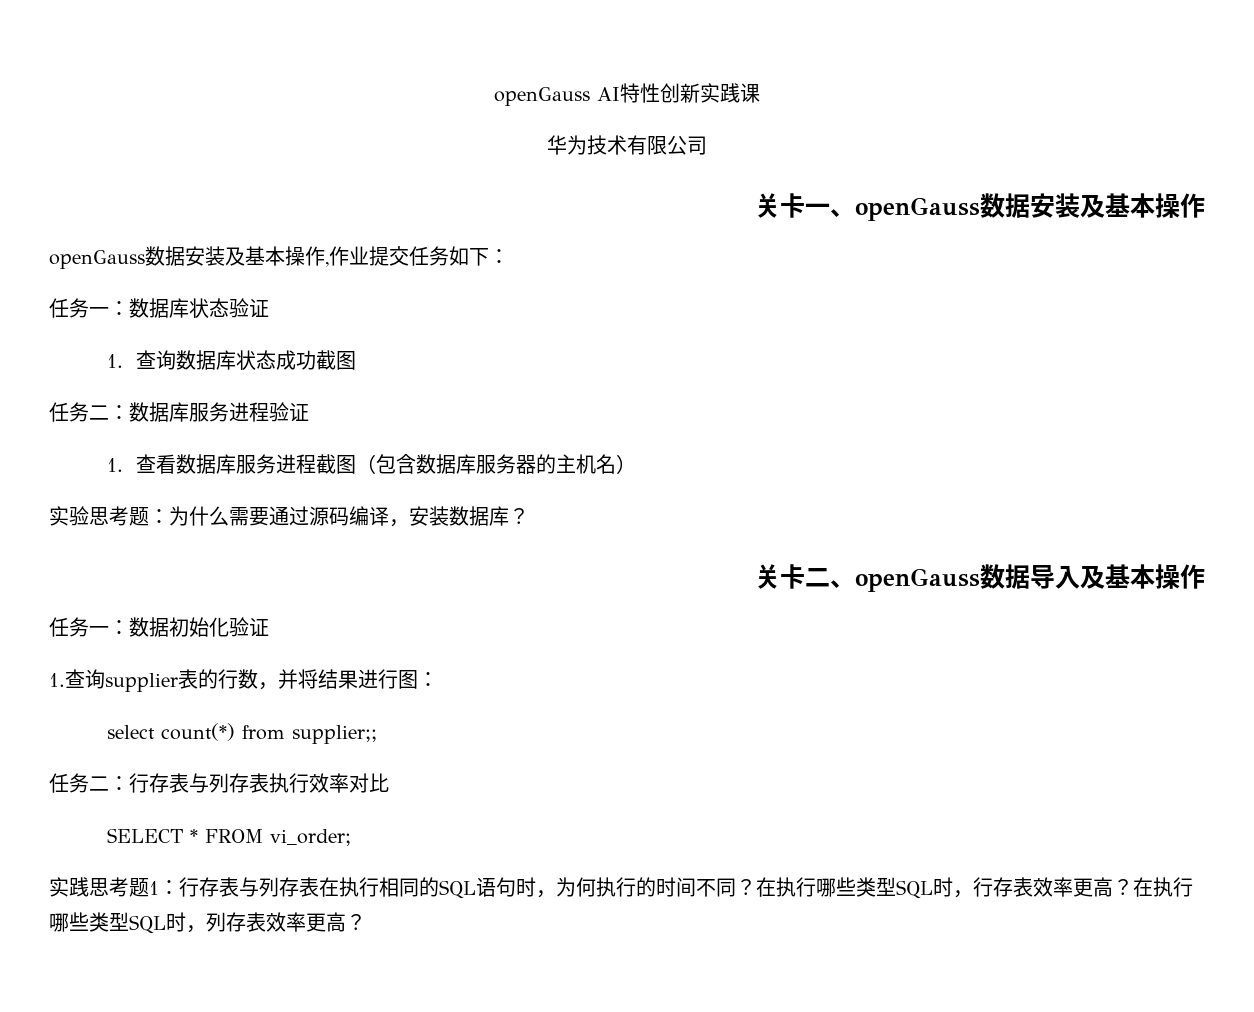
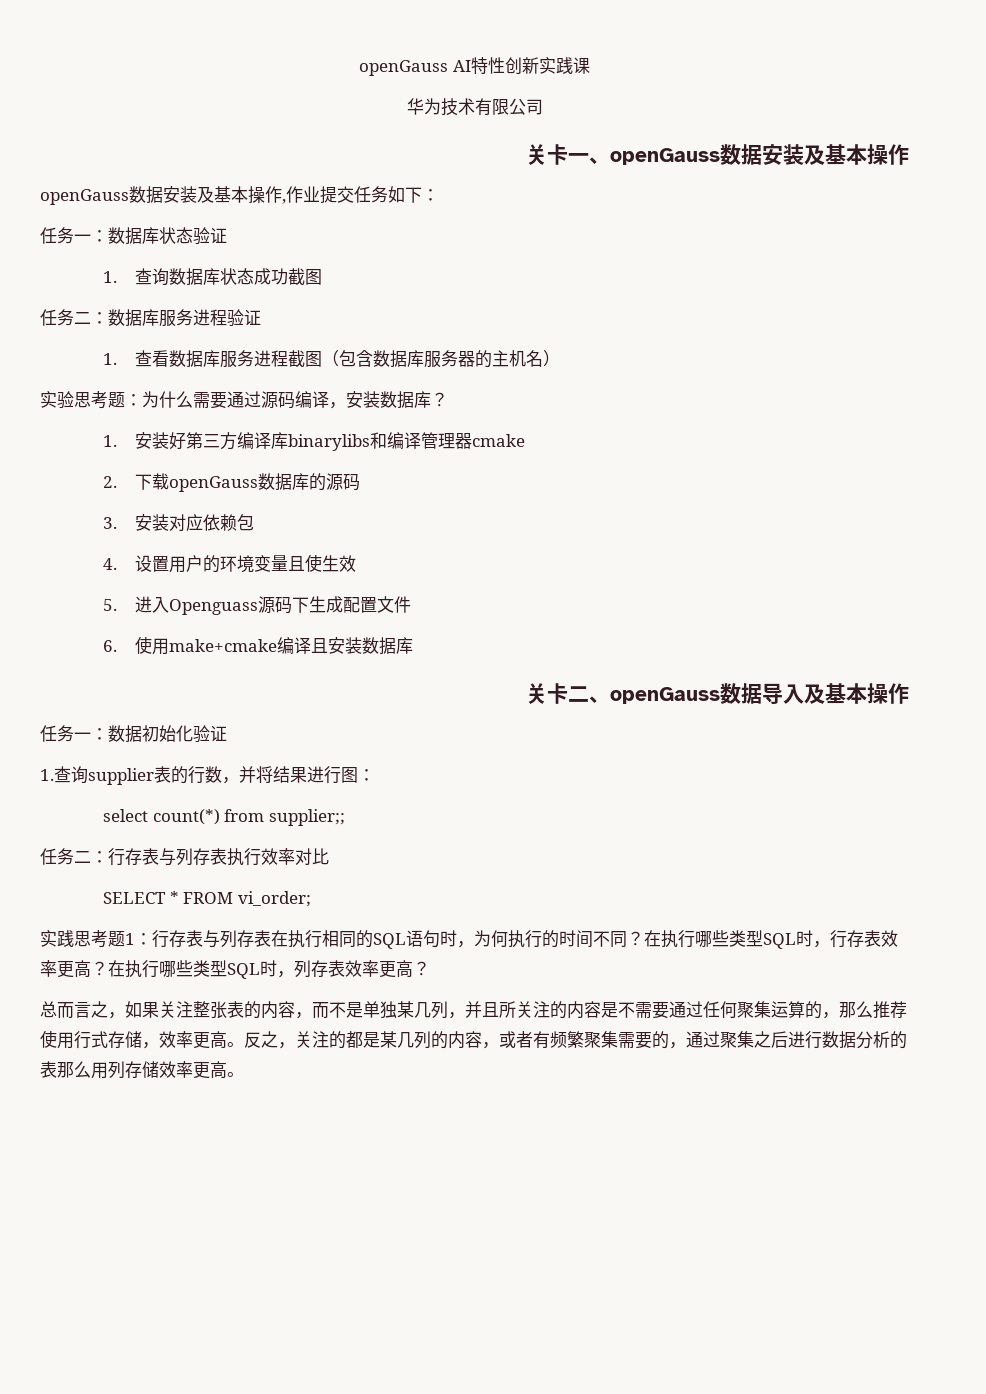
+ 1.安装好第三方编译库binarylibs和编译管理器cmake
+ 2.下载openGauss数据库的源码
+ 3.安装对应依赖包
+ 4.设置用户的环境变量且使生效
+ 5.进入Openguass源码下生成配置文件
+ 6.使用make+cmake编译且安装数据库
+ 总而言之，如果关注整张表的内容，而不是单独某几列，并且所关注的内容是不需要通过任何聚集运算的，那么推荐使用行式存储，效率更高。反之，关注的都是某几列的内容，或者有频繁聚集需要的，通过聚集之后进行数据分析的表那么用列存储效率更高。

